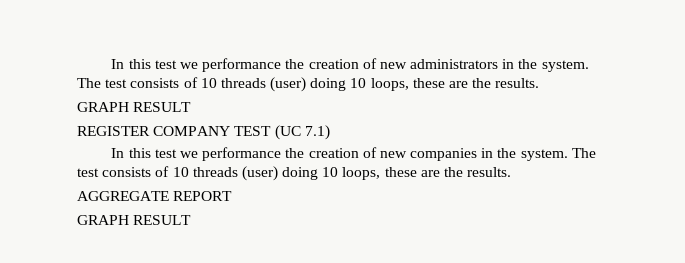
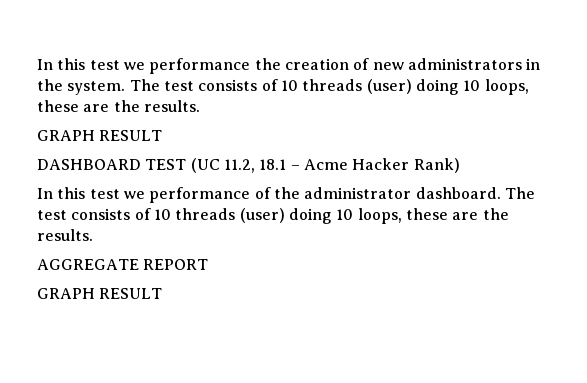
- REGISTER COMPANY TEST (UC 7.1)
- In this test we performance the creation of new companies in the system.
+ DASHBOARD TEST (UC 11.2, 18.1 – Acme Hacker Rank)
+ In this test we performance of the administrator dashboard.

